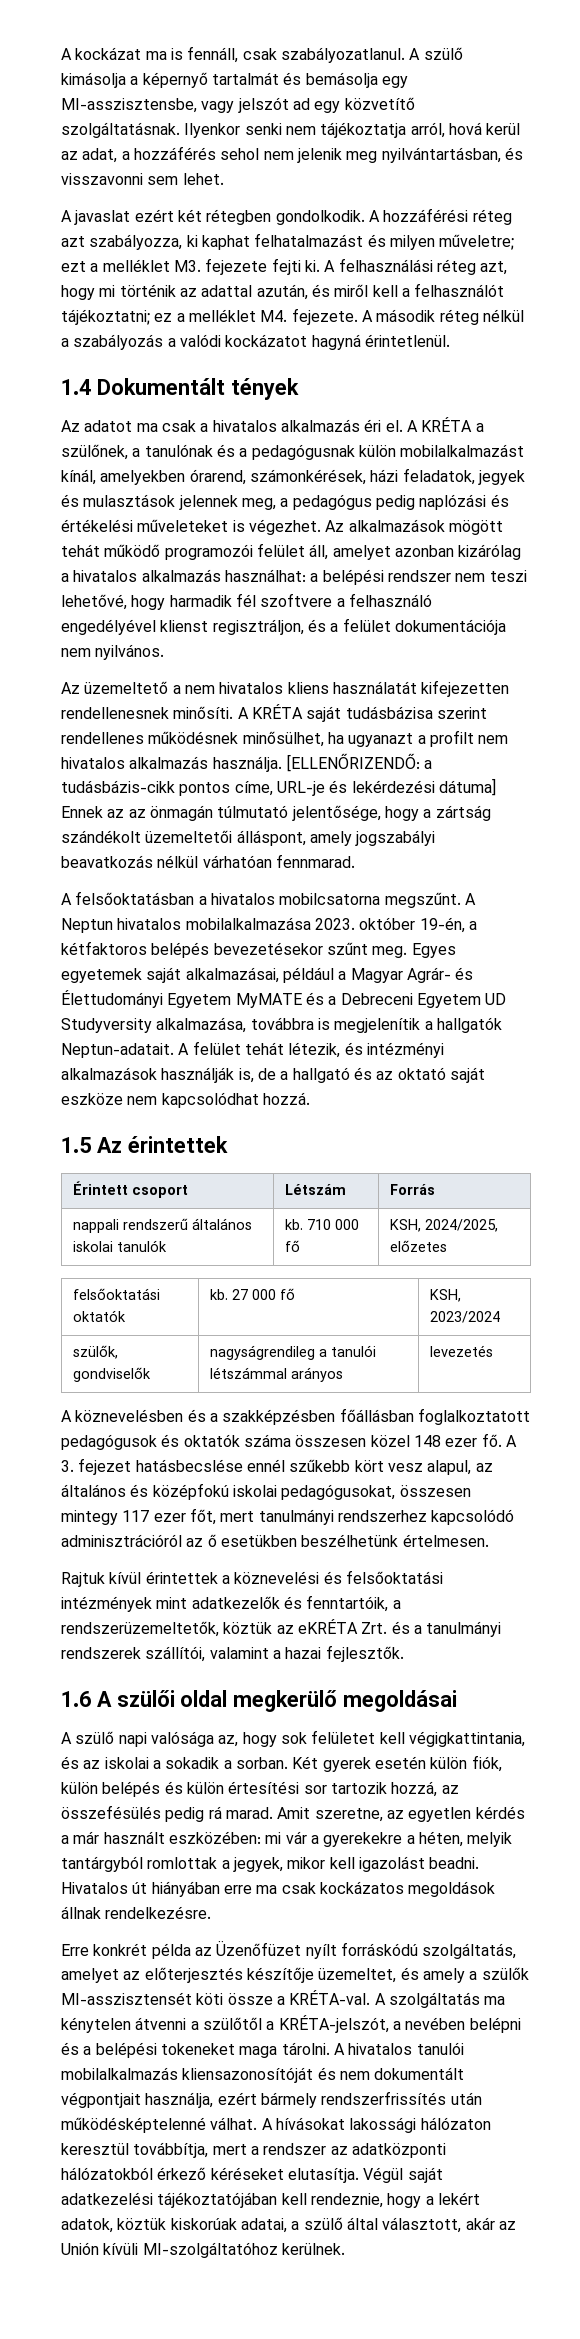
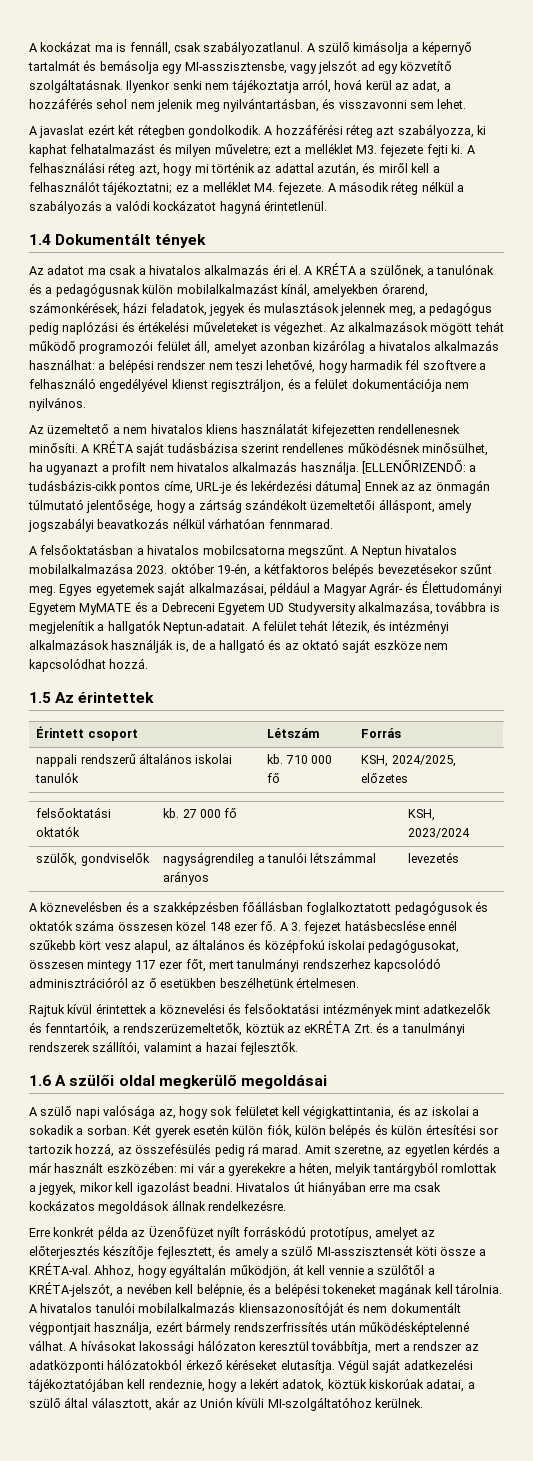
- Erre konkrét példa az Üzenőfüzet nyílt forráskódú szolgáltatás, amelyet az előterjesztés készítője üzemeltet, és amely a szülők MI-asszisztensét köti össze a KRÉTA-val.
+ Erre konkrét példa az Üzenőfüzet nyílt forráskódú prototípus, amelyet az előterjesztés készítője fejlesztett, és amely a szülő MI-asszisztensét köti össze a KRÉTA-val.
- A szolgáltatás ma kénytelen átvenni a szülőtől a KRÉTA-jelszót, a nevében belépni és a belépési tokeneket maga tárolni.
+ Ahhoz, hogy egyáltalán működjön, át kell vennie a szülőtől a KRÉTA-jelszót, a nevében kell belépnie, és a belépési tokeneket magának kell tárolnia.

